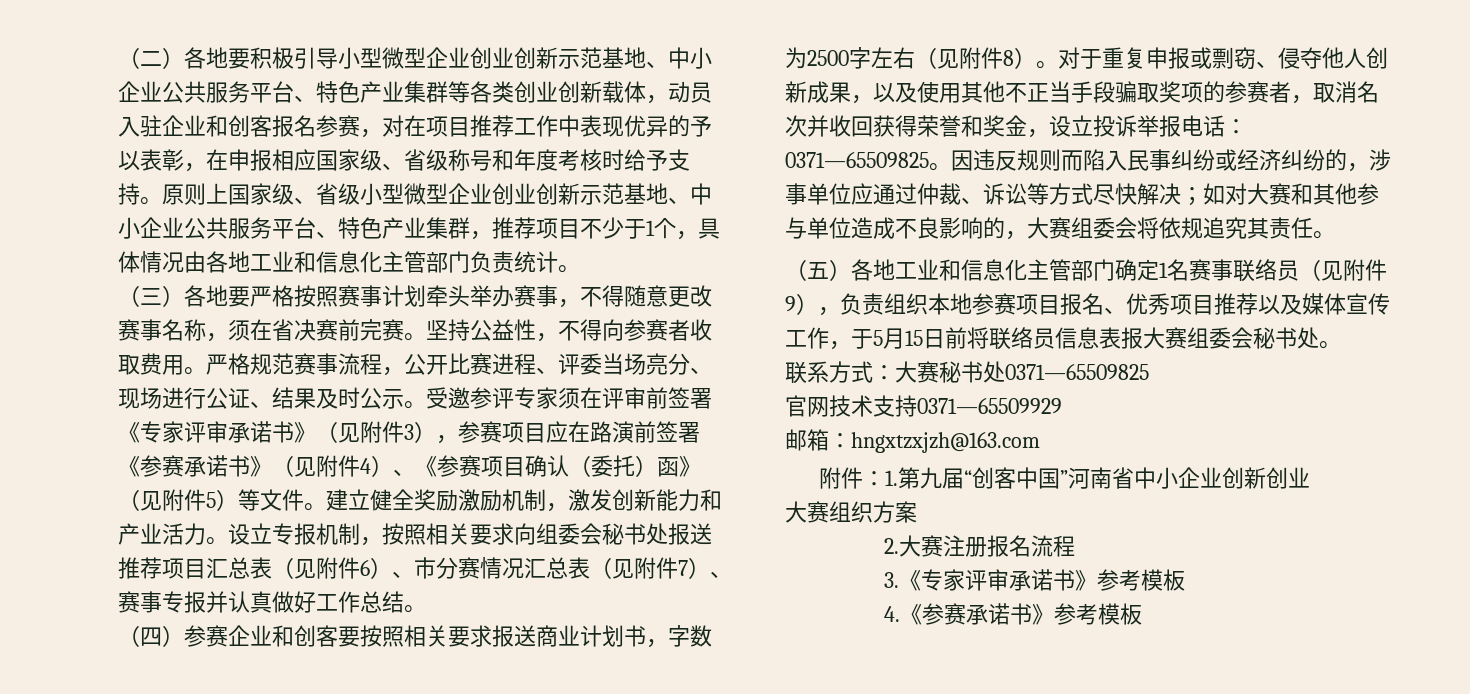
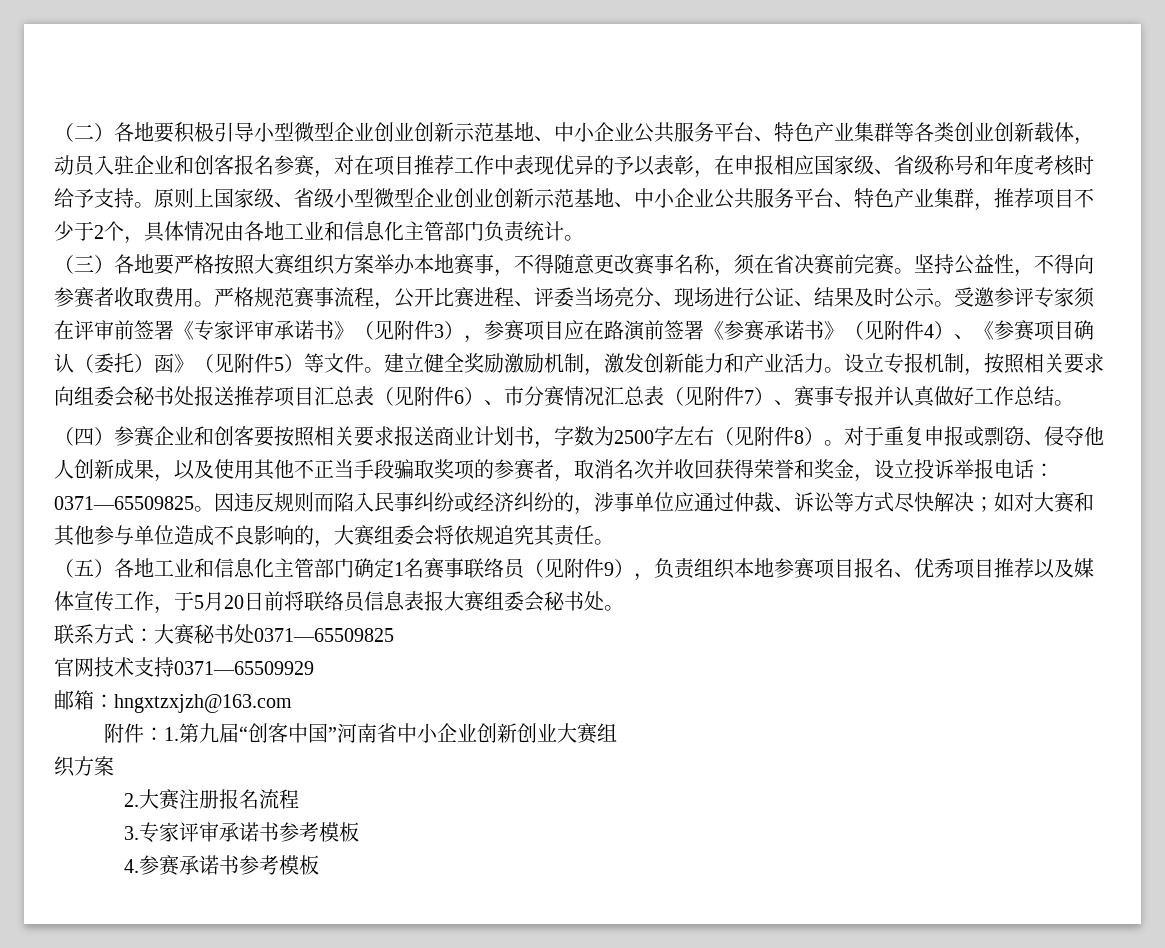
- 原则上国家级、省级小型微型企业创业创新示范基地、中小企业公共服务平台、特色产业集群，推荐项目不少于1个，具体情况由各地工业和信息化主管部门负责统计。
+ 原则上国家级、省级小型微型企业创业创新示范基地、中小企业公共服务平台、特色产业集群，推荐项目不少于2个，具体情况由各地工业和信息化主管部门负责统计。
- （三）各地要严格按照赛事计划牵头举办赛事，不得随意更改赛事名称，须在省决赛前完赛。
+ （三）各地要严格按照大赛组织方案举办本地赛事，不得随意更改赛事名称，须在省决赛前完赛。
- （五）各地工业和信息化主管部门确定1名赛事联络员（见附件9），负责组织本地参赛项目报名、优秀项目推荐以及媒体宣传工作，于5月15日前将联络员信息表报大赛组委会秘书处。
+ （五）各地工业和信息化主管部门确定1名赛事联络员（见附件9），负责组织本地参赛项目报名、优秀项目推荐以及媒体宣传工作，于5月20日前将联络员信息表报大赛组委会秘书处。
- 附件：1.第九届“创客中国”河南省中小企业创新创业
- 大赛组织方案
+ 附件：1.第九届“创客中国”河南省中小企业创新创业大赛组
+ 织方案
- 3.《专家评审承诺书》参考模板
+ 3.专家评审承诺书参考模板
- 4.《参赛承诺书》参考模板
+ 4.参赛承诺书参考模板

